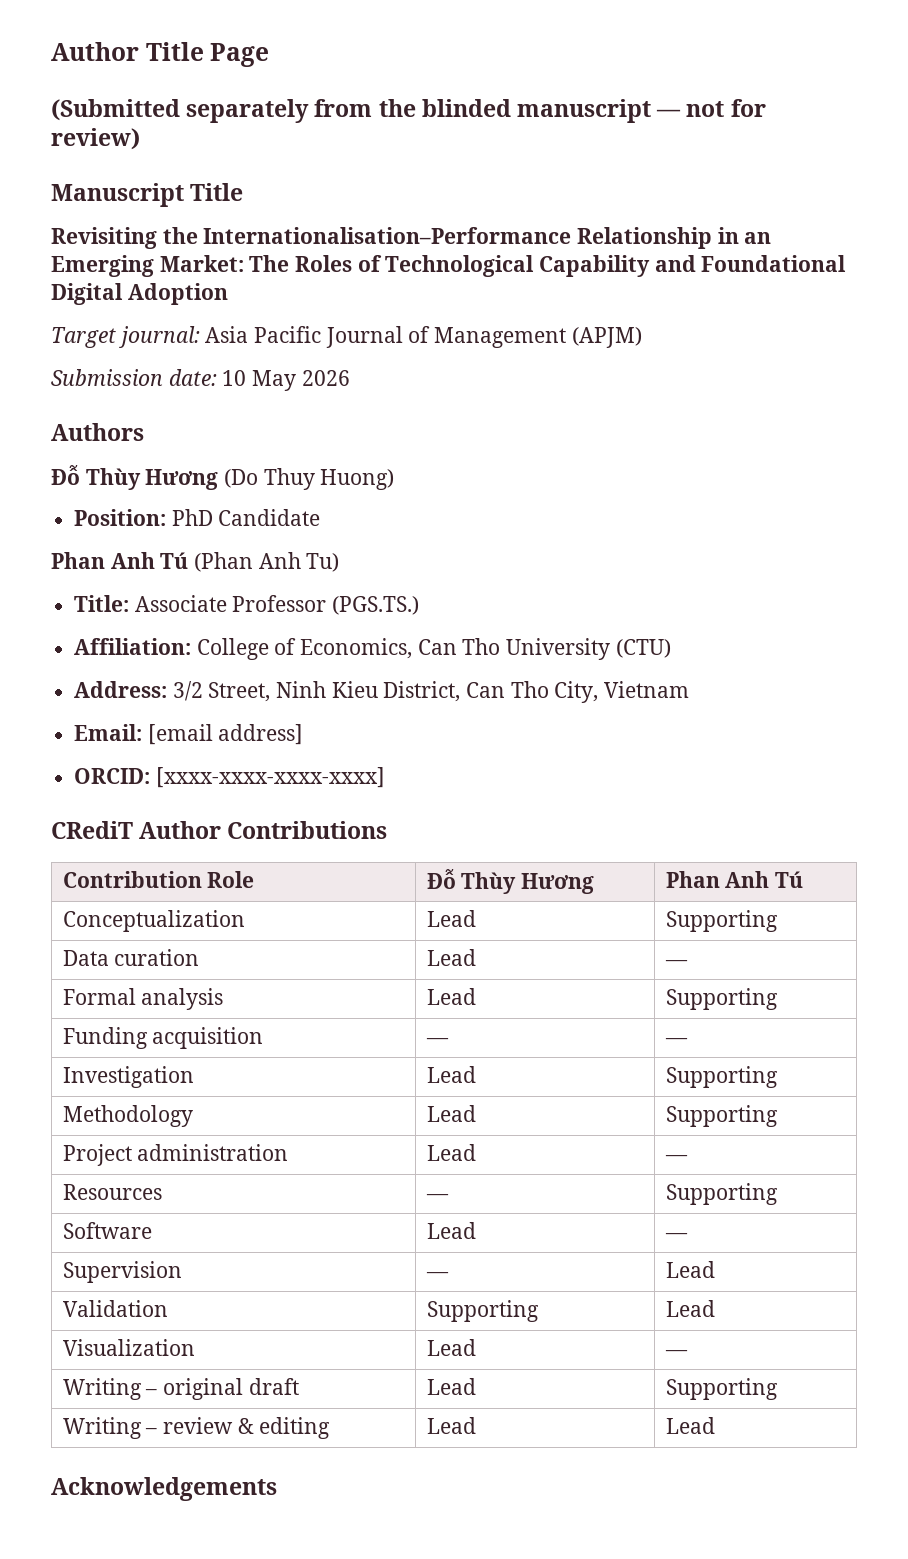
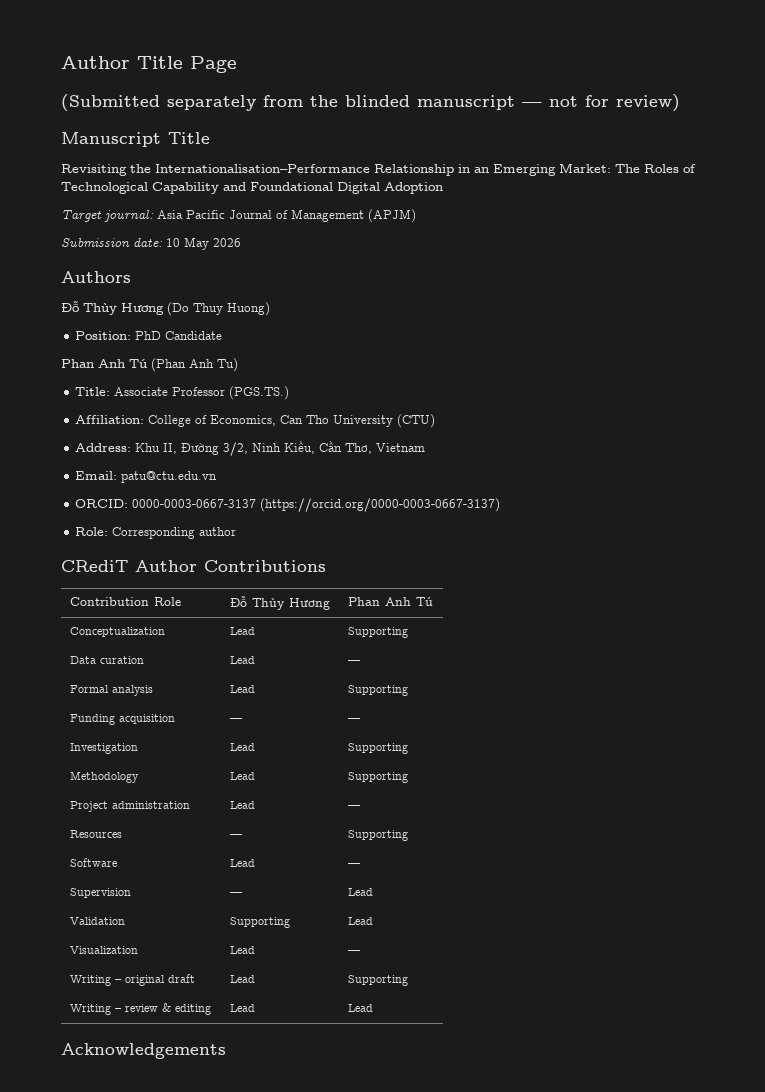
- Address: 3/2 Street, Ninh Kieu District, Can Tho City, Vietnam
+ Address: Khu II, Đường 3/2, Ninh Kiều, Cần Thơ, Vietnam
- Email: [email address]
+ Email: patu@ctu.edu.vn
- ORCID: [xxxx-xxxx-xxxx-xxxx]
+ ORCID: 0000-0003-0667-3137 (https://orcid.org/0000-0003-0667-3137)
+ Role: Corresponding author

